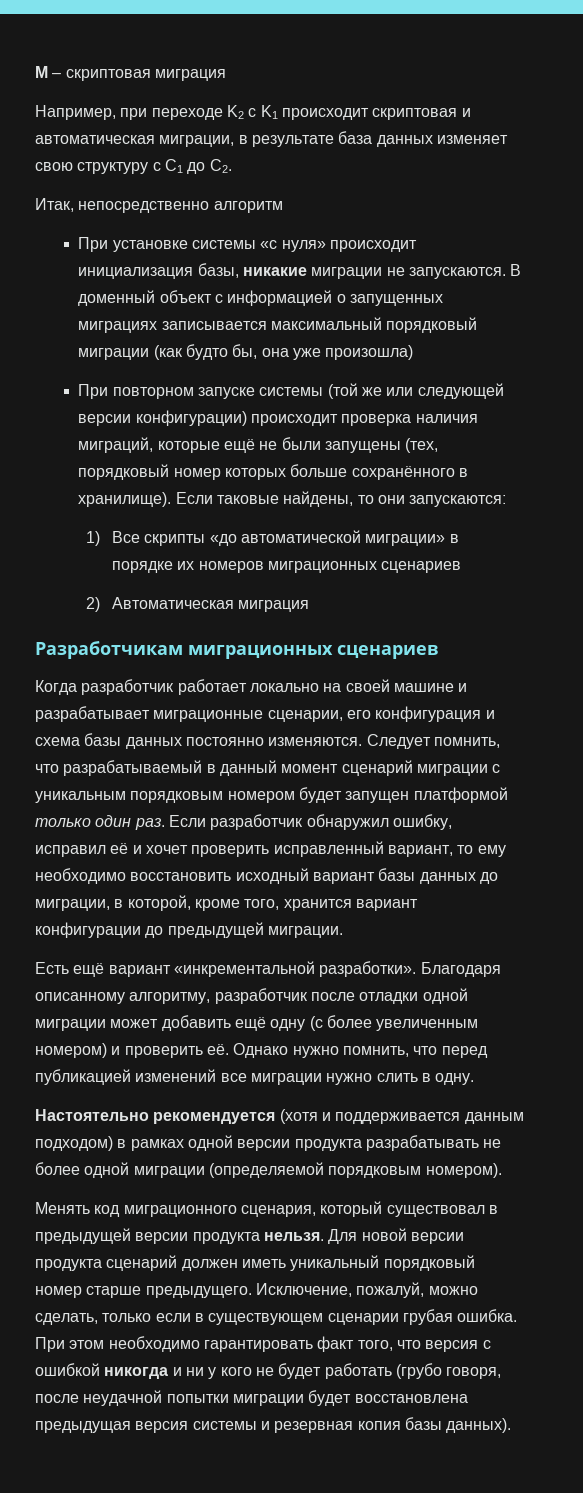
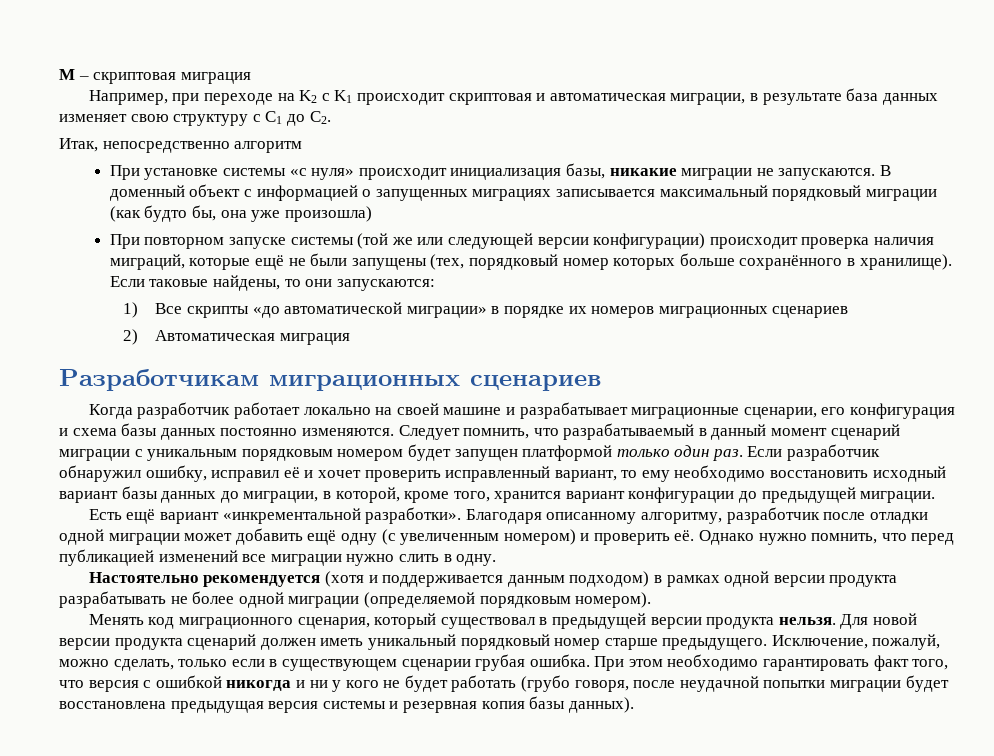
- Например, при переходе K2 с K1 происходит скриптовая и автоматическая миграции, в результате база данных изменяет свою структуру с С1 до С2.
+ Например, при переходе на K2 с K1 происходит скриптовая и автоматическая миграции, в результате база данных изменяет свою структуру с С1 до С2.
- Благодаря описанному алгоритму, разработчик после отладки одной миграции может добавить ещё одну (с более увеличенным номером) и проверить её.
+ Благодаря описанному алгоритму, разработчик после отладки одной миграции может добавить ещё одну (с увеличенным номером) и проверить её.

